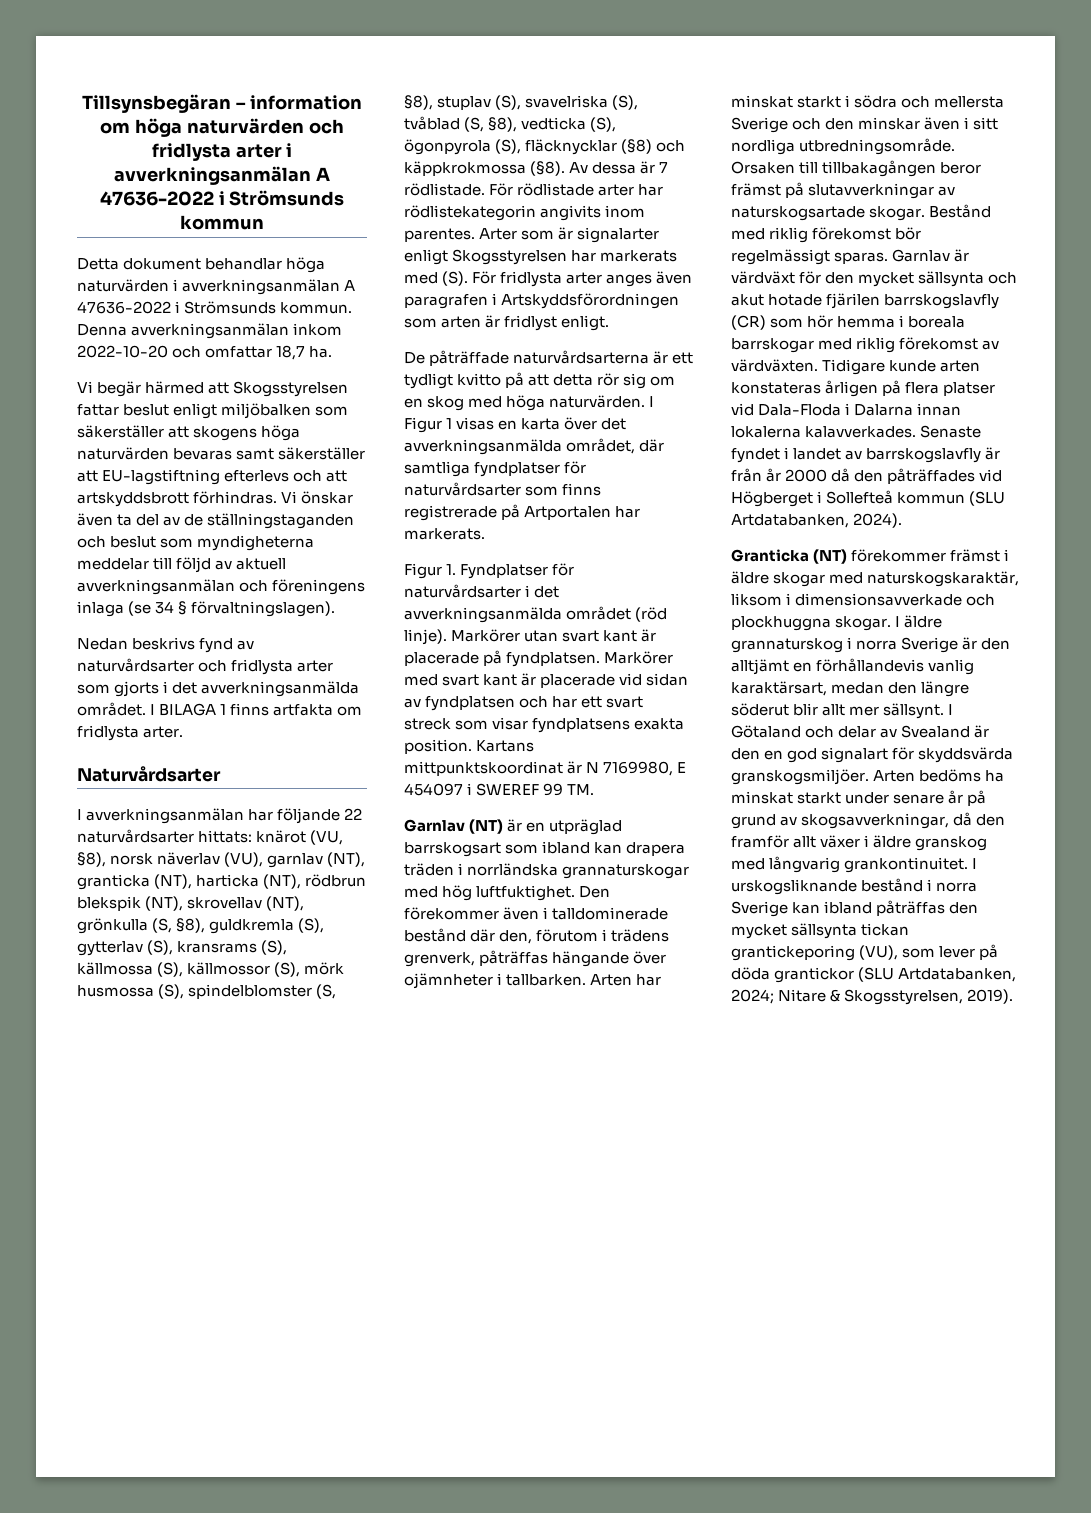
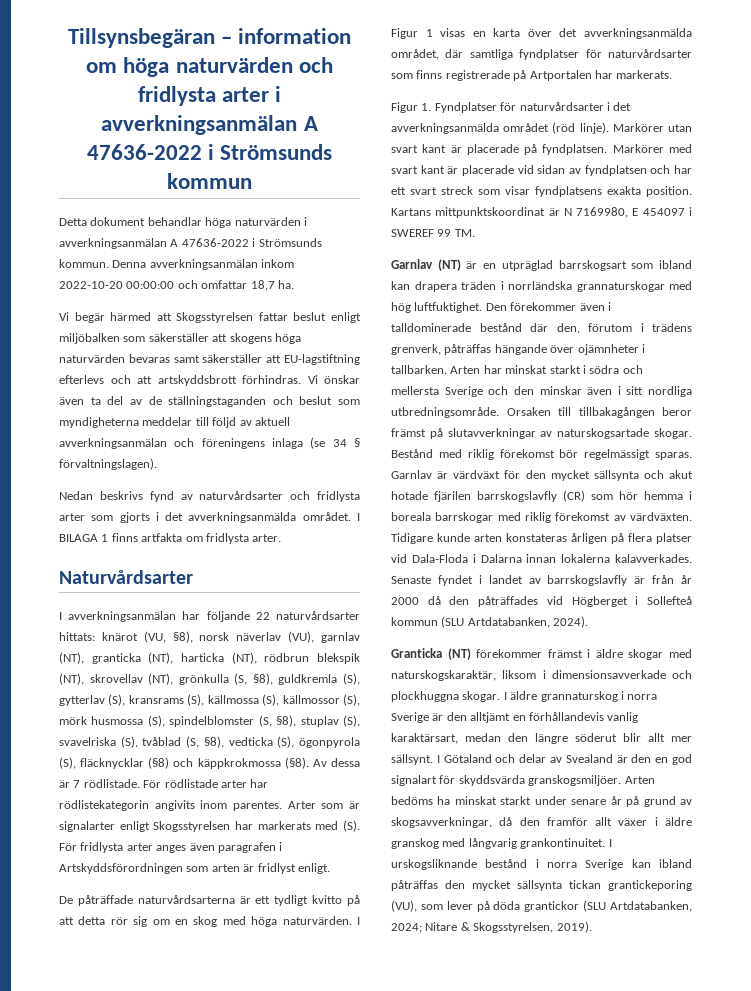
- Denna avverkningsanmälan inkom 2022-10-20 och omfattar 18,7 ha.
+ Denna avverkningsanmälan inkom 2022-10-20 00:00:00 och omfattar 18,7 ha.

